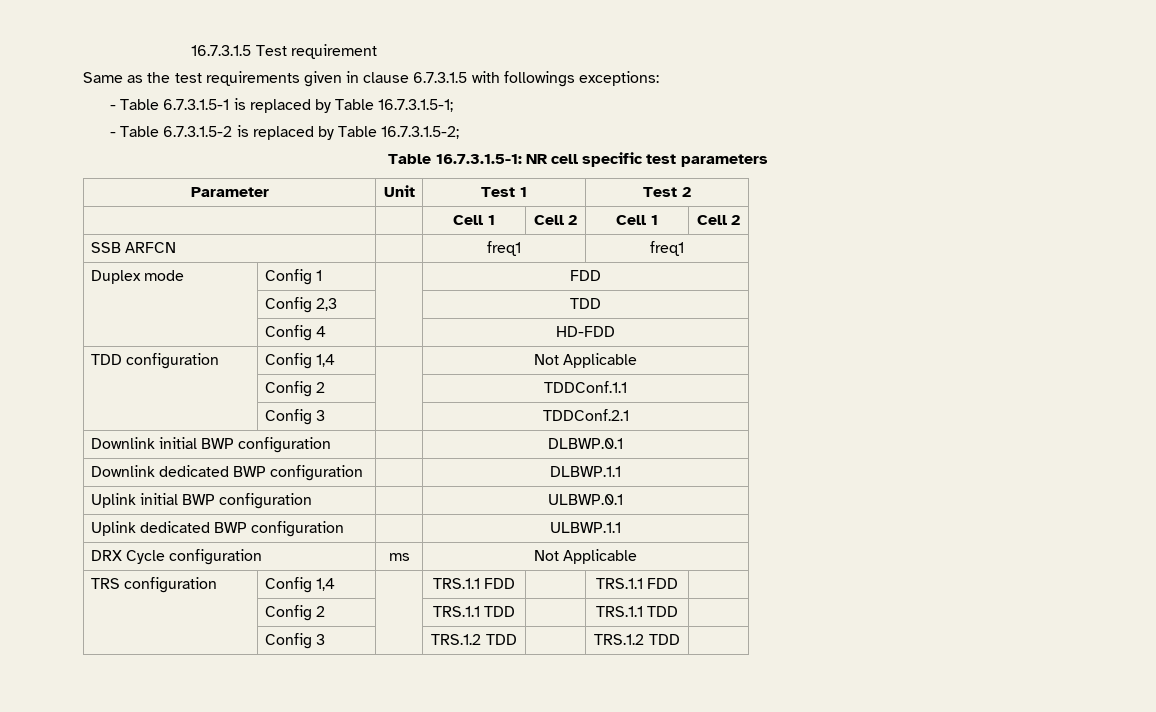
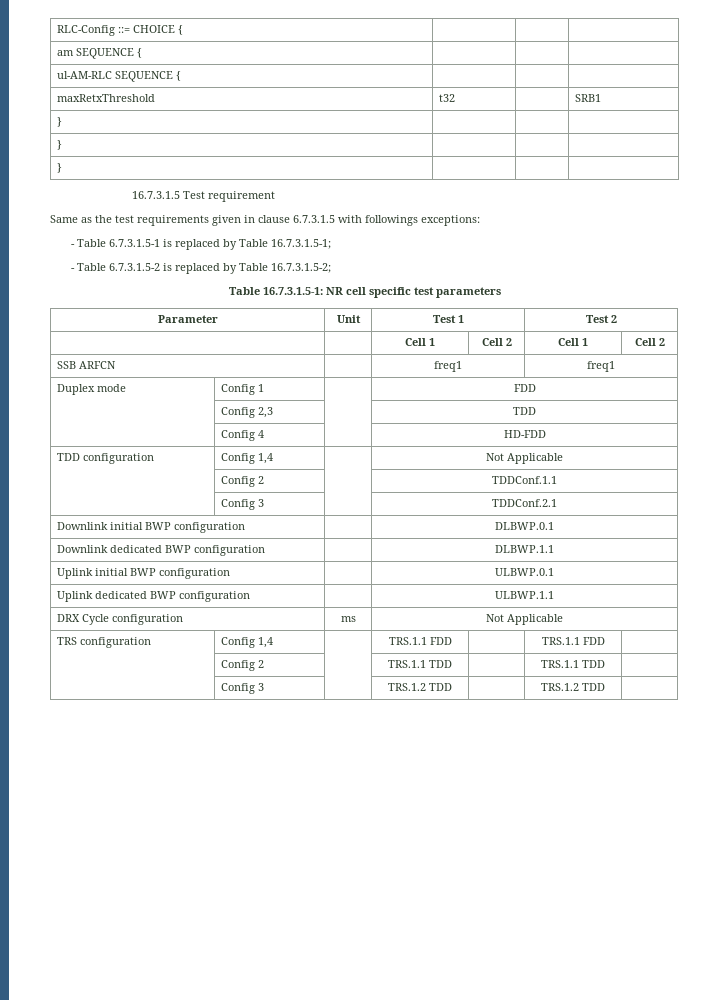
+ RLC-Config ::= CHOICE { | | |
+ am SEQUENCE { | | |
+ ul-AM-RLC SEQUENCE { | | |
+ maxRetxThreshold | t32 | | SRB1
+ } | | |
+ } | | |
+ } | | |

